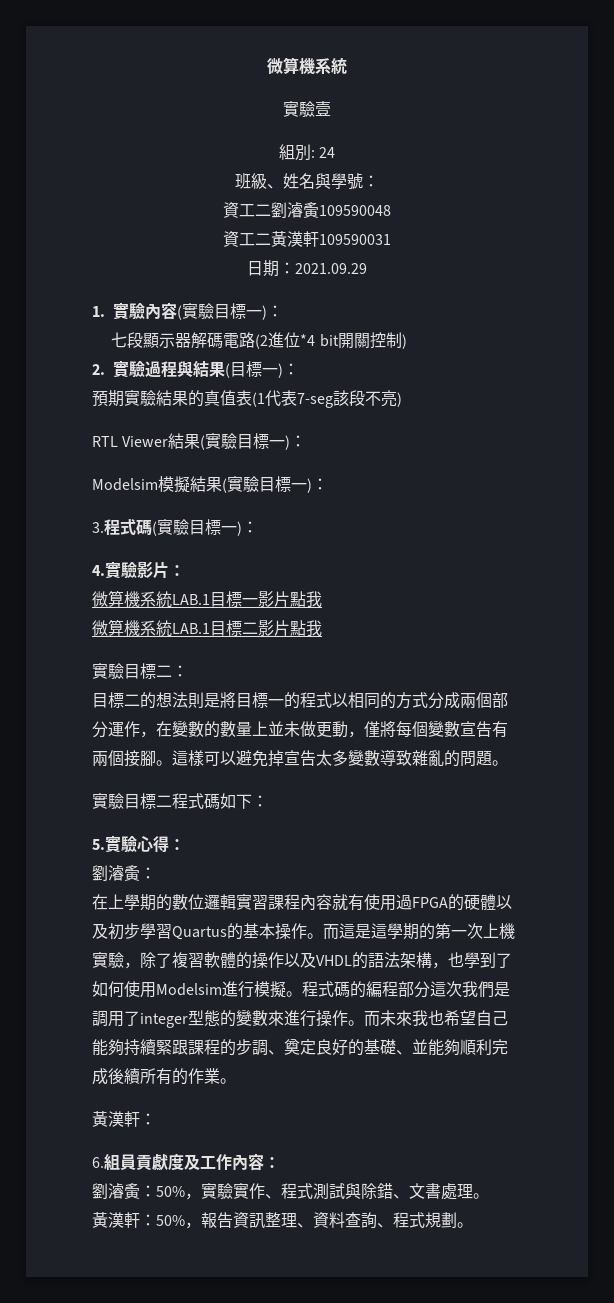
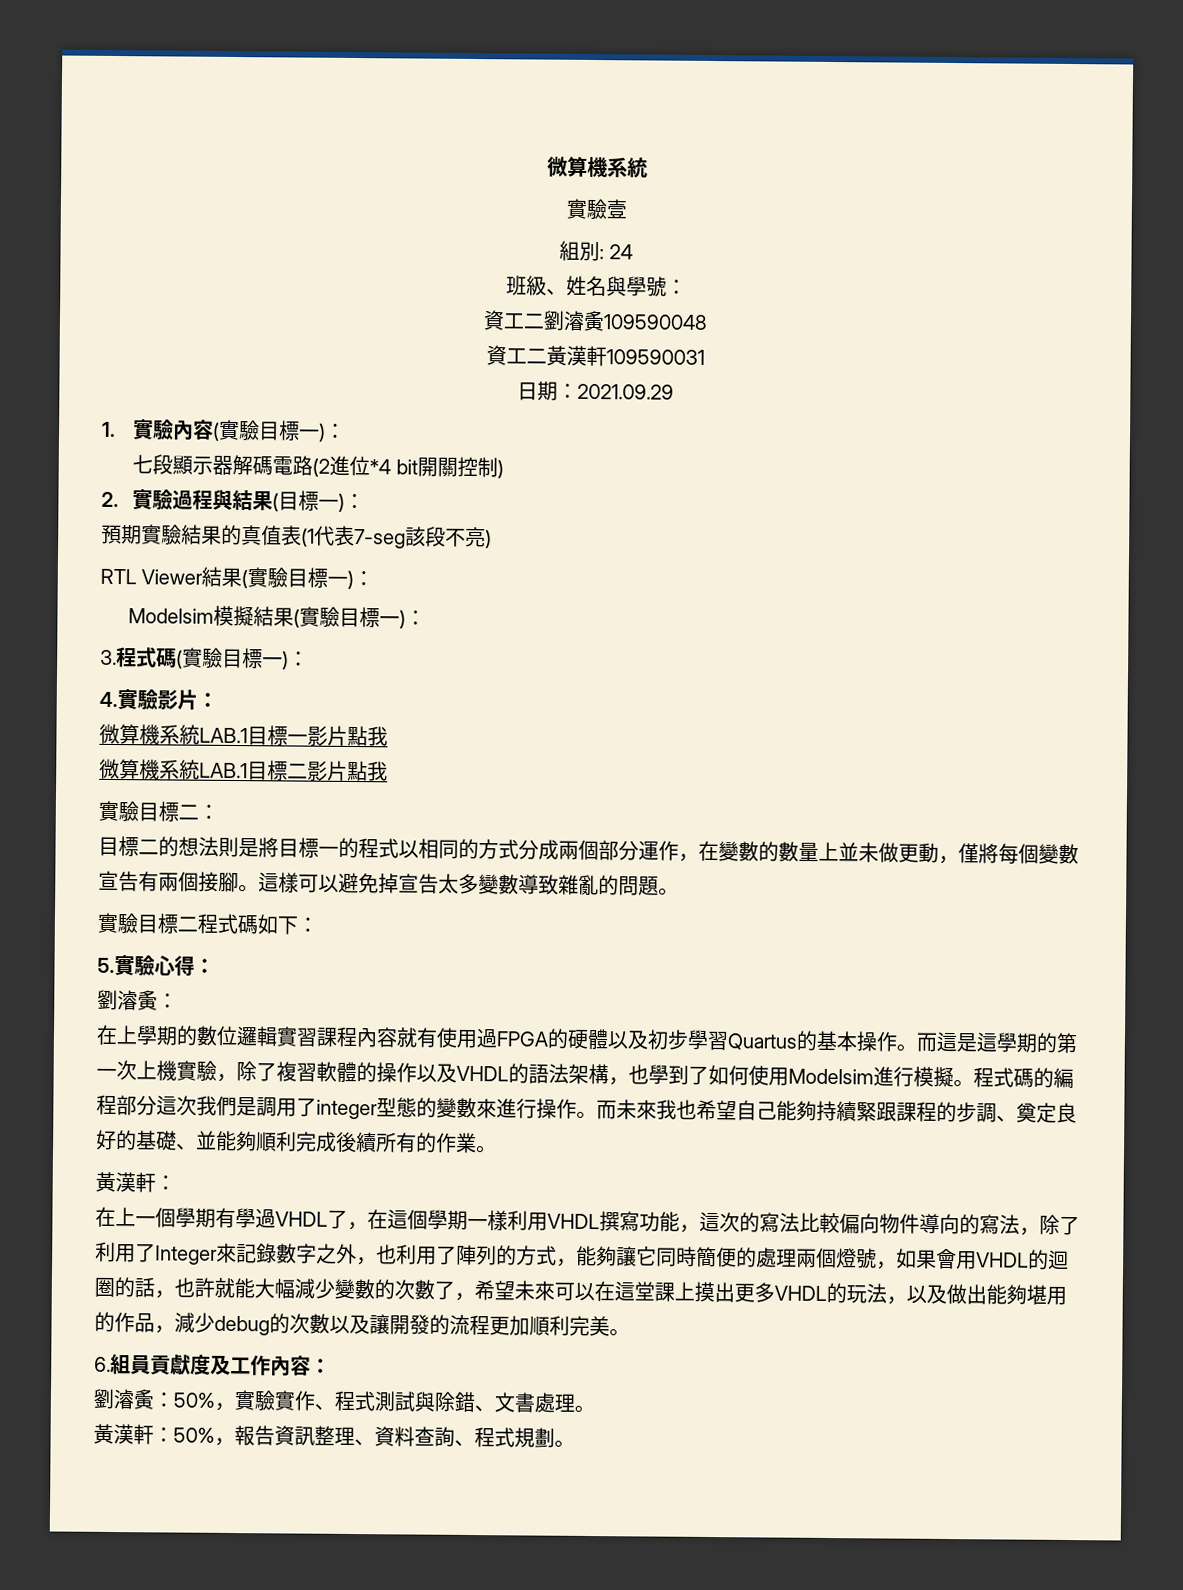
+ 在上一個學期有學過VHDL了，在這個學期一樣利用VHDL撰寫功能，這次的寫法比較偏向物件導向的寫法，除了利用了Integer來記錄數字之外，也利用了陣列的方式，能夠讓它同時簡便的處理兩個燈號，如果會用VHDL的迴圈的話，也許就能大幅減少變數的次數了，希望未來可以在這堂課上摸出更多VHDL的玩法，以及做出能夠堪用的作品，減少debug的次數以及讓開發的流程更加順利完美。

